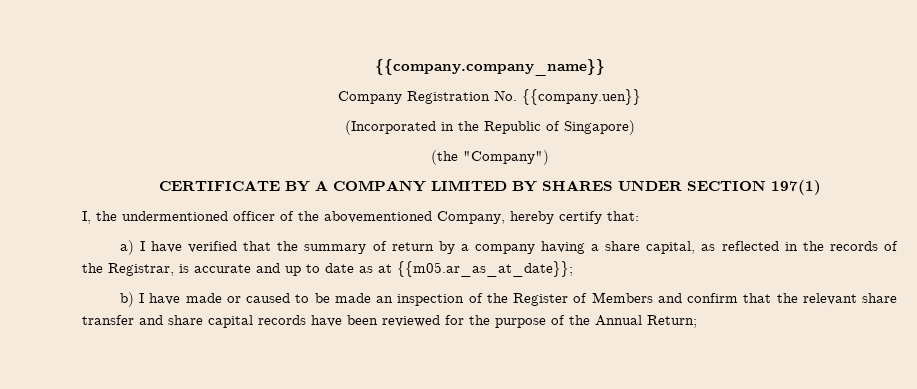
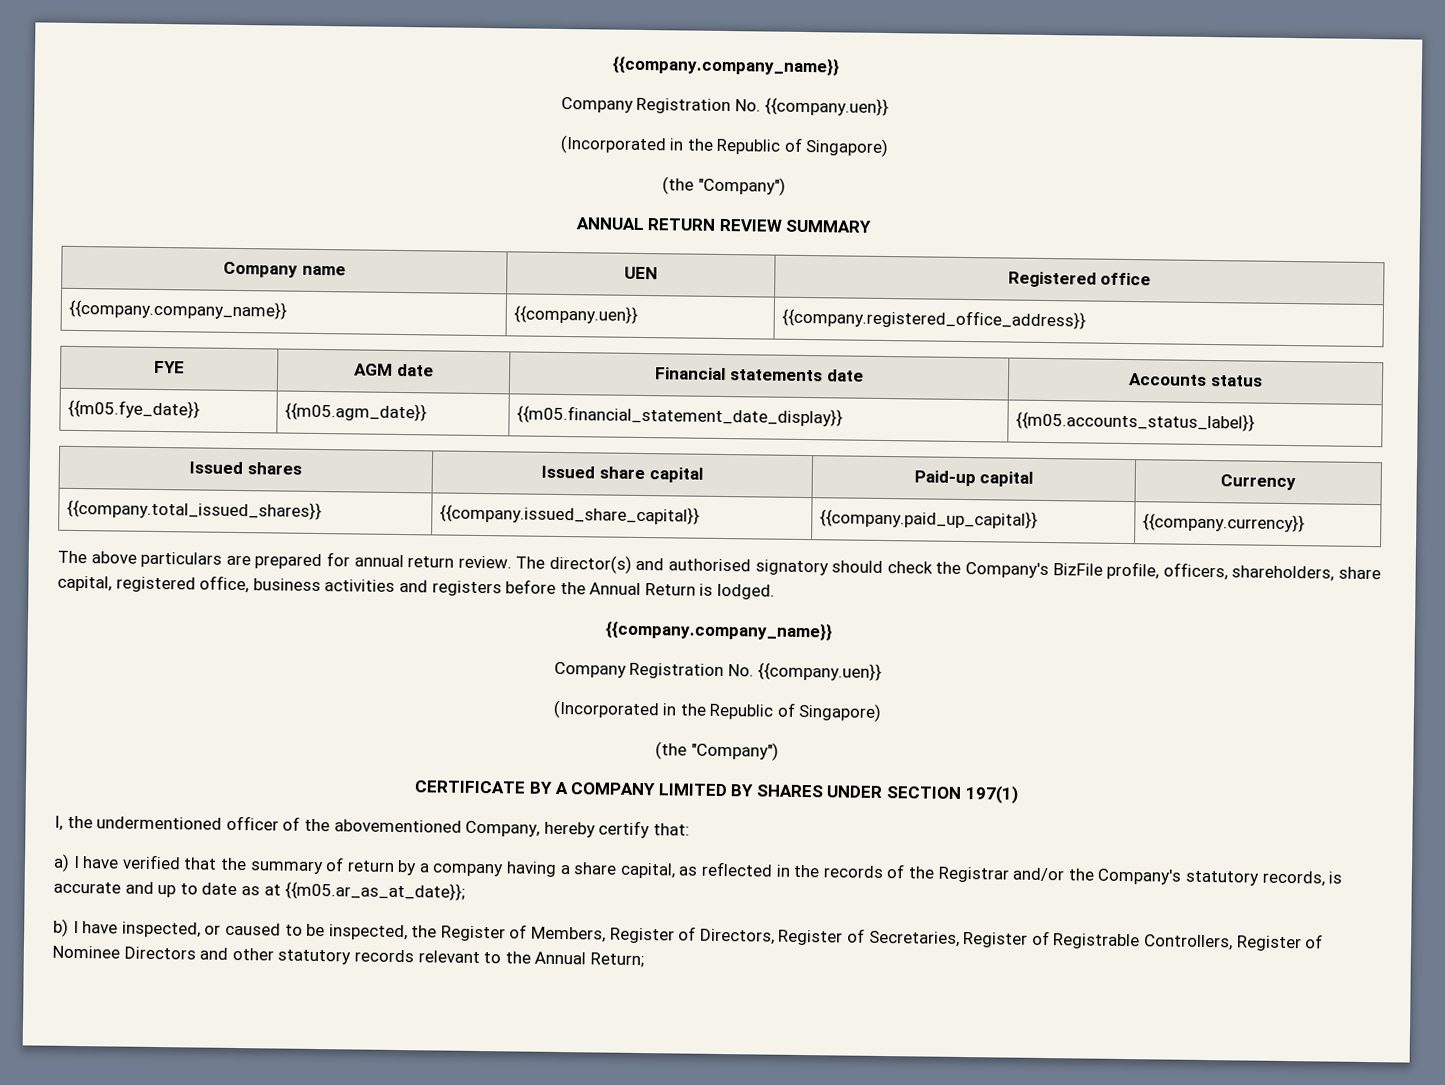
+ ANNUAL RETURN REVIEW SUMMARY
+ Company name | UEN | Registered office
+ {{company.company_name}} | {{company.uen}} | {{company.registered_office_address}}
+ FYE | AGM date | Financial statements date | Accounts status
+ {{m05.fye_date}} | {{m05.agm_date}} | {{m05.financial_statement_date_display}} | {{m05.accounts_status_label}}
+ Issued shares | Issued share capital | Paid-up capital | Currency
+ {{company.total_issued_shares}} | {{company.issued_share_capital}} | {{company.paid_up_capital}} | {{company.currency}}
+ The above particulars are prepared for annual return review. The director(s) and authorised signatory should check the Company's BizFile profile, officers, shareholders, share capital, registered office, business activities and registers before the Annual Return is lodged.
+ {{company.company_name}}
+ Company Registration No. {{company.uen}}
+ (Incorporated in the Republic of Singapore)
+ (the "Company")
- a) I have verified that the summary of return by a company having a share capital, as reflected in the records of the Registrar, is accurate and up to date as at {{m05.ar_as_at_date}};
+ a) I have verified that the summary of return by a company having a share capital, as reflected in the records of the Registrar and/or the Company's statutory records, is accurate and up to date as at {{m05.ar_as_at_date}};
- b) I have made or caused to be made an inspection of the Register of Members and confirm that the relevant share transfer and share capital records have been reviewed for the purpose of the Annual Return;
+ b) I have inspected, or caused to be inspected, the Register of Members, Register of Directors, Register of Secretaries, Register of Registrable Controllers, Register of Nominee Directors and other statutory records relevant to the Annual Return;

